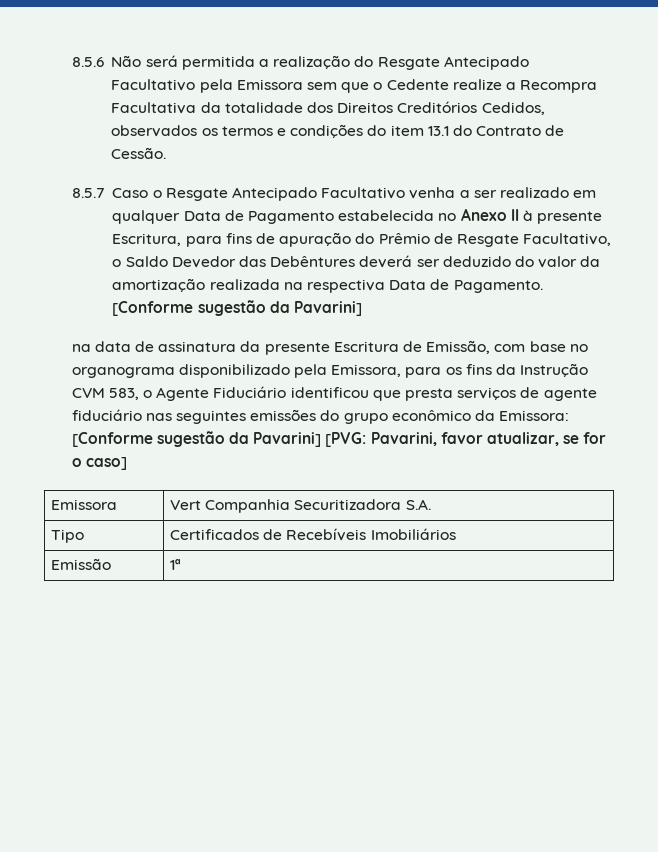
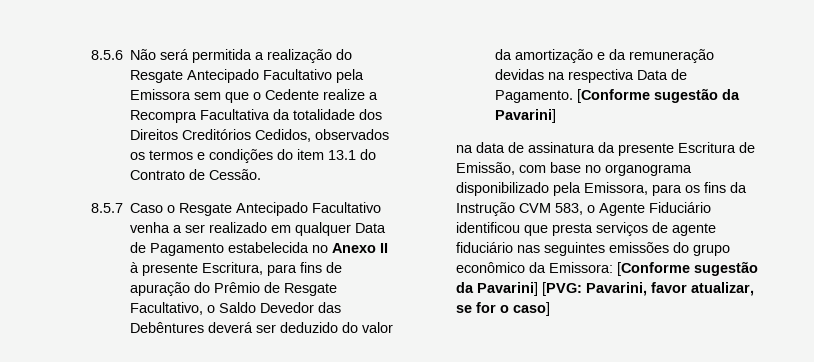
- 8.5.7 Caso o Resgate Antecipado Facultativo venha a ser realizado em qualquer Data de Pagamento estabelecida no Anexo II à presente Escritura, para fins de apuração do Prêmio de Resgate Facultativo, o Saldo Devedor das Debêntures deverá ser deduzido do valor da amortização realizada na respectiva Data de Pagamento.
+ 8.5.7 Caso o Resgate Antecipado Facultativo venha a ser realizado em qualquer Data de Pagamento estabelecida no Anexo II à presente Escritura, para fins de apuração do Prêmio de Resgate Facultativo, o Saldo Devedor das Debêntures deverá ser deduzido do valor da amortização e da remuneração devidas na respectiva Data de Pagamento.
- Emissora | Vert Companhia Securitizadora S.A.
- Tipo | Certificados de Recebíveis Imobiliários
- Emissão | 1ª

